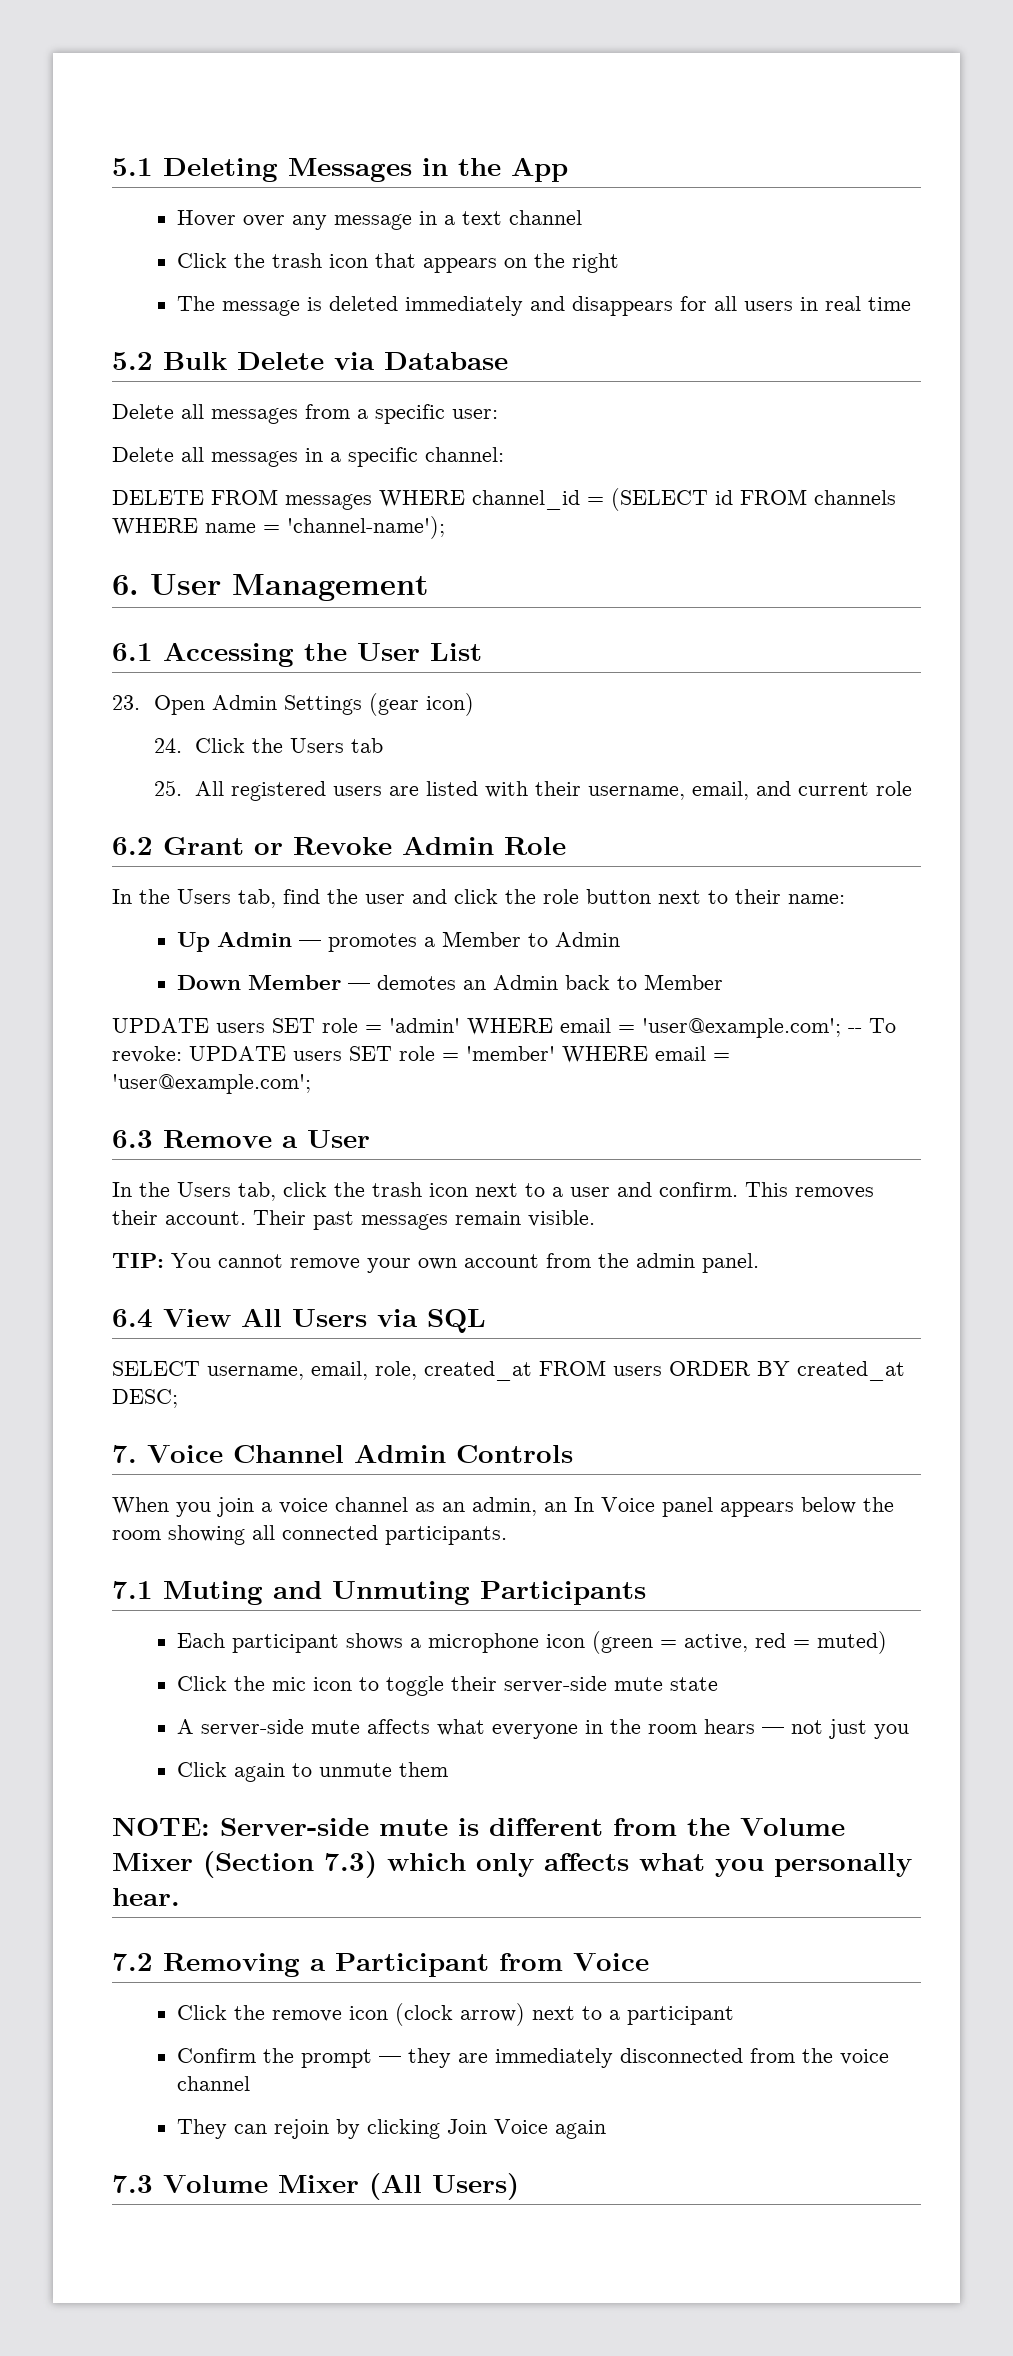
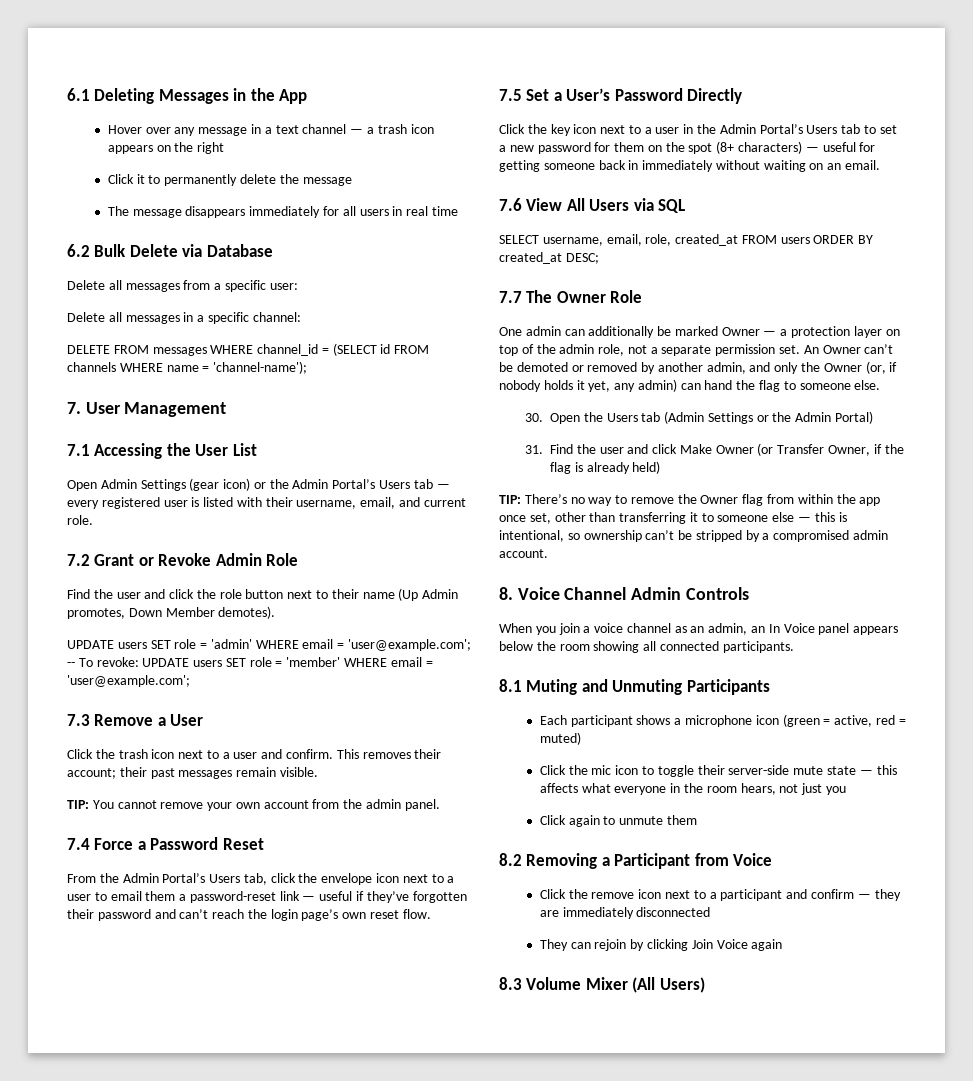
- 5.1 Deleting Messages in the App
+ 6.1 Deleting Messages in the App
- Hover over any message in a text channel
- Click the trash icon that appears on the right
+ Hover over any message in a text channel — a trash icon appears on the right
- The message is deleted immediately and disappears for all users in real time
+ Click it to permanently delete the message
+ The message disappears immediately for all users in real time
- 5.2 Bulk Delete via Database
+ 6.2 Bulk Delete via Database
- 6. User Management
+ 7. User Management
- 6.1 Accessing the User List
+ 7.1 Accessing the User List
- 23. Open Admin Settings (gear icon)
- 24. Click the Users tab
- 25. All registered users are listed with their username, email, and current role
- 6.2 Grant or Revoke Admin Role
+ Open Admin Settings (gear icon) or the Admin Portal’s Users tab — every registered user is listed with their username, email, and current role.
+ 7.2 Grant or Revoke Admin Role
- In the Users tab, find the user and click the role button next to their name:
- Up Admin — promotes a Member to Admin
- Down Member — demotes an Admin back to Member
+ Find the user and click the role button next to their name (Up Admin promotes, Down Member demotes).
- 6.3 Remove a User
+ 7.3 Remove a User
- In the Users tab, click the trash icon next to a user and confirm.
+ Click the trash icon next to a user and confirm.
- This removes their account. Their past messages remain visible.
+ This removes their account; their past messages remain visible.
- 6.4 View All Users via SQL
+ 7.4 Force a Password Reset
+ From the Admin Portal’s Users tab, click the envelope icon next to a user to email them a password-reset link — useful if they’ve forgotten their password and can’t reach the login page’s own reset flow.
+ 7.5 Set a User’s Password Directly
+ Click the key icon next to a user in the Admin Portal’s Users tab to set a new password for them on the spot (8+ characters) — useful for getting someone back in immediately without waiting on an email.
+ 7.6 View All Users via SQL
- 7. Voice Channel Admin Controls
+ 7.7 The Owner Role
+ One admin can additionally be marked Owner — a protection layer on top of the admin role, not a separate permission set. An Owner can’t be demoted or removed by another admin, and only the Owner (or, if nobody holds it yet, any admin) can hand the flag to someone else.
+ 30. Open the Users tab (Admin Settings or the Admin Portal)
+ 31. Find the user and click Make Owner (or Transfer Owner, if the flag is already held)
+ TIP: There’s no way to remove the Owner flag from within the app once set, other than transferring it to someone else — this is intentional, so ownership can’t be stripped by a compromised admin account.
+ 8. Voice Channel Admin Controls
- 7.1 Muting and Unmuting Participants
+ 8.1 Muting and Unmuting Participants
- Click the mic icon to toggle their server-side mute state
- A server-side mute affects what everyone in the room hears — not just you
+ Click the mic icon to toggle their server-side mute state — this affects what everyone in the room hears, not just you
- NOTE: Server-side mute is different from the Volume Mixer (Section 7.3) which only affects what you personally hear.
- 7.2 Removing a Participant from Voice
+ 8.2 Removing a Participant from Voice
- Click the remove icon (clock arrow) next to a participant
- Confirm the prompt — they are immediately disconnected from the voice channel
+ Click the remove icon next to a participant and confirm — they are immediately disconnected
- 7.3 Volume Mixer (All Users)
+ 8.3 Volume Mixer (All Users)

